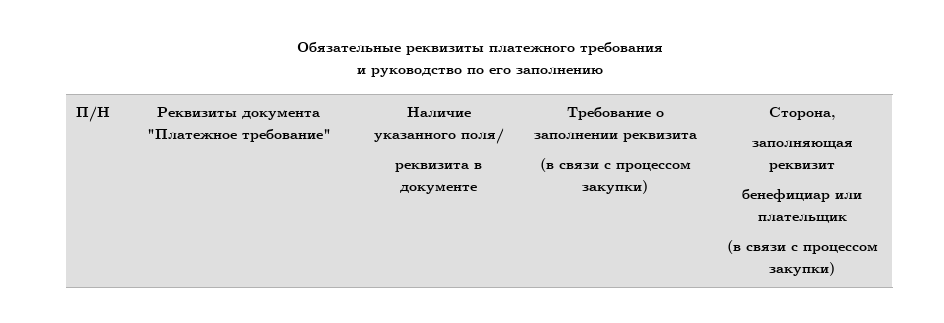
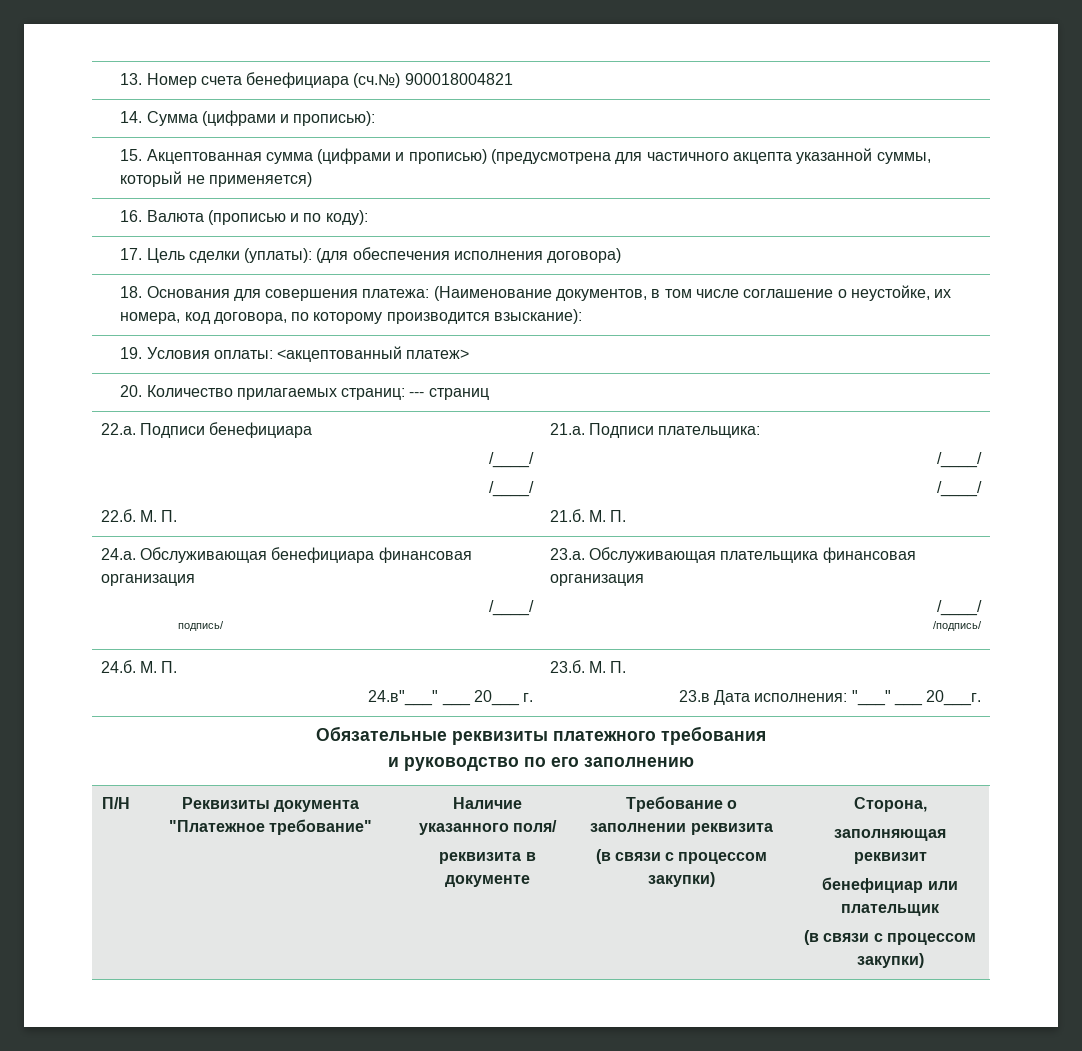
+ 13. Номер счета бенефициара (сч.№) 900018004821
+ 14. Сумма (цифрами и прописью):
+ 15. Акцептованная сумма (цифрами и прописью) (предусмотрена для частичного акцепта указанной суммы, который не применяется)
+ 16. Валюта (прописью и по коду):
+ 17. Цель сделки (уплаты): (для обеспечения исполнения договора)
+ 18. Основания для совершения платежа: (Наименование документов, в том числе соглашение о неустойке, их номера, код договора, по которому производится взыскание):
+ 19. Условия оплаты: <акцептованный платеж>
+ 20. Количество прилагаемых страниц: --- страниц
+ 22.а. Подписи бенефициара
+ /____/
+ /____/
+ 22.б. М. П. | 21.а. Подписи плательщика:
+ /____/
+ /____/
+ 21.б. М. П.
+ 24.а. Обслуживающая бенефициара финансовая организация
+ /____/
+ подпись/ | 23.а. Обслуживающая плательщика финансовая организация
+ /____/
+ /подпись/
+ 24.б. М. П.
+ 24.в"___" ___ 20___ г. | 23.б. М. П.
+ 23.в Дата исполнения: "___" ___ 20___г.

